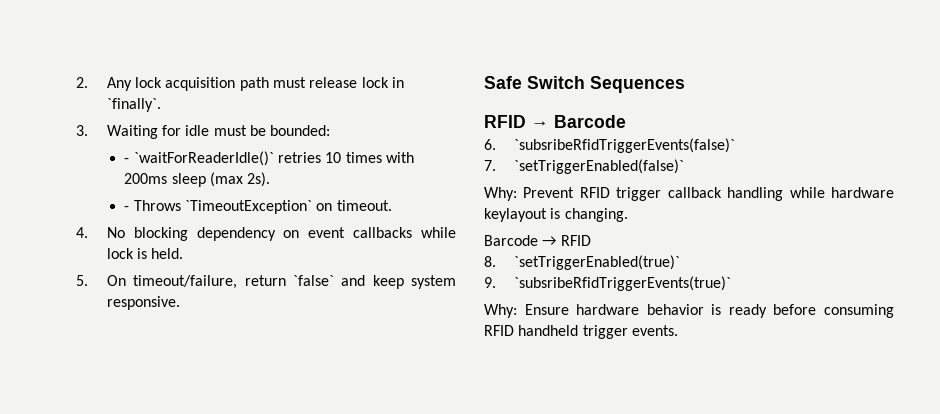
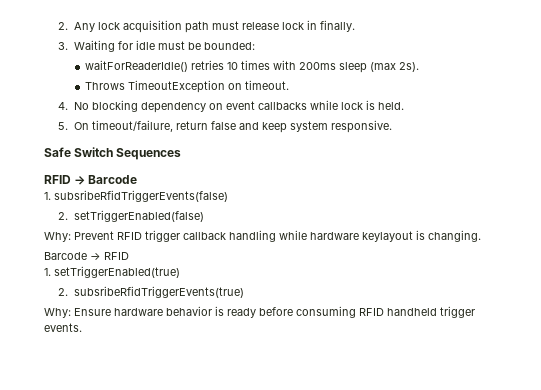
- 2. Any lock acquisition path must release lock in `finally`.
+ 2. Any lock acquisition path must release lock in finally.
- - `waitForReaderIdle()` retries 10 times with 200ms sleep (max 2s).
+ waitForReaderIdle() retries 10 times with 200ms sleep (max 2s).
- - Throws `TimeoutException` on timeout.
+ Throws TimeoutException on timeout.
- 5. On timeout/failure, return `false` and keep system responsive.
+ 5. On timeout/failure, return false and keep system responsive.
- 6. `subsribeRfidTriggerEvents(false)`
- 7. `setTriggerEnabled(false)`
+ 1. subsribeRfidTriggerEvents(false)
+ 2. setTriggerEnabled(false)
- 8. `setTriggerEnabled(true)`
- 9. `subsribeRfidTriggerEvents(true)`
+ 1. setTriggerEnabled(true)
+ 2. subsribeRfidTriggerEvents(true)

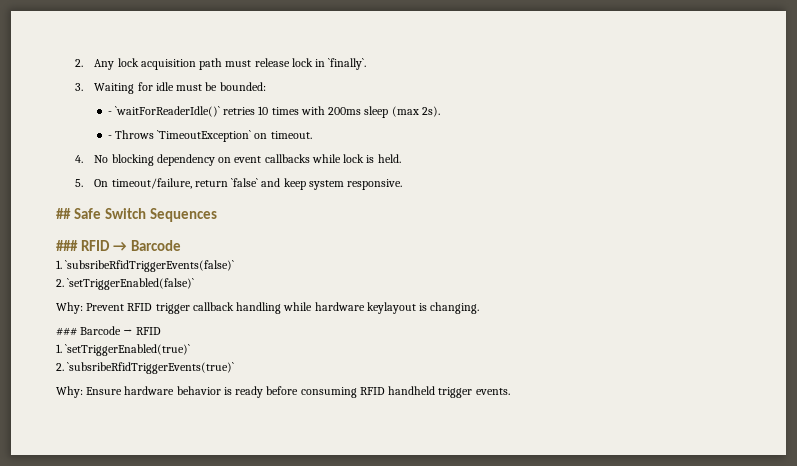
- 2. Any lock acquisition path must release lock in finally.
+ 2. Any lock acquisition path must release lock in `finally`.
- waitForReaderIdle() retries 10 times with 200ms sleep (max 2s).
+ - `waitForReaderIdle()` retries 10 times with 200ms sleep (max 2s).
- Throws TimeoutException on timeout.
+ - Throws `TimeoutException` on timeout.
- 5. On timeout/failure, return false and keep system responsive.
+ 5. On timeout/failure, return `false` and keep system responsive.
- Safe Switch Sequences
+ ## Safe Switch Sequences
- RFID → Barcode
+ ### RFID → Barcode
- 1. subsribeRfidTriggerEvents(false)
- 2. setTriggerEnabled(false)
+ 1. `subsribeRfidTriggerEvents(false)`
+ 2. `setTriggerEnabled(false)`
- Barcode → RFID
+ ### Barcode → RFID
- 1. setTriggerEnabled(true)
- 2. subsribeRfidTriggerEvents(true)
+ 1. `setTriggerEnabled(true)`
+ 2. `subsribeRfidTriggerEvents(true)`

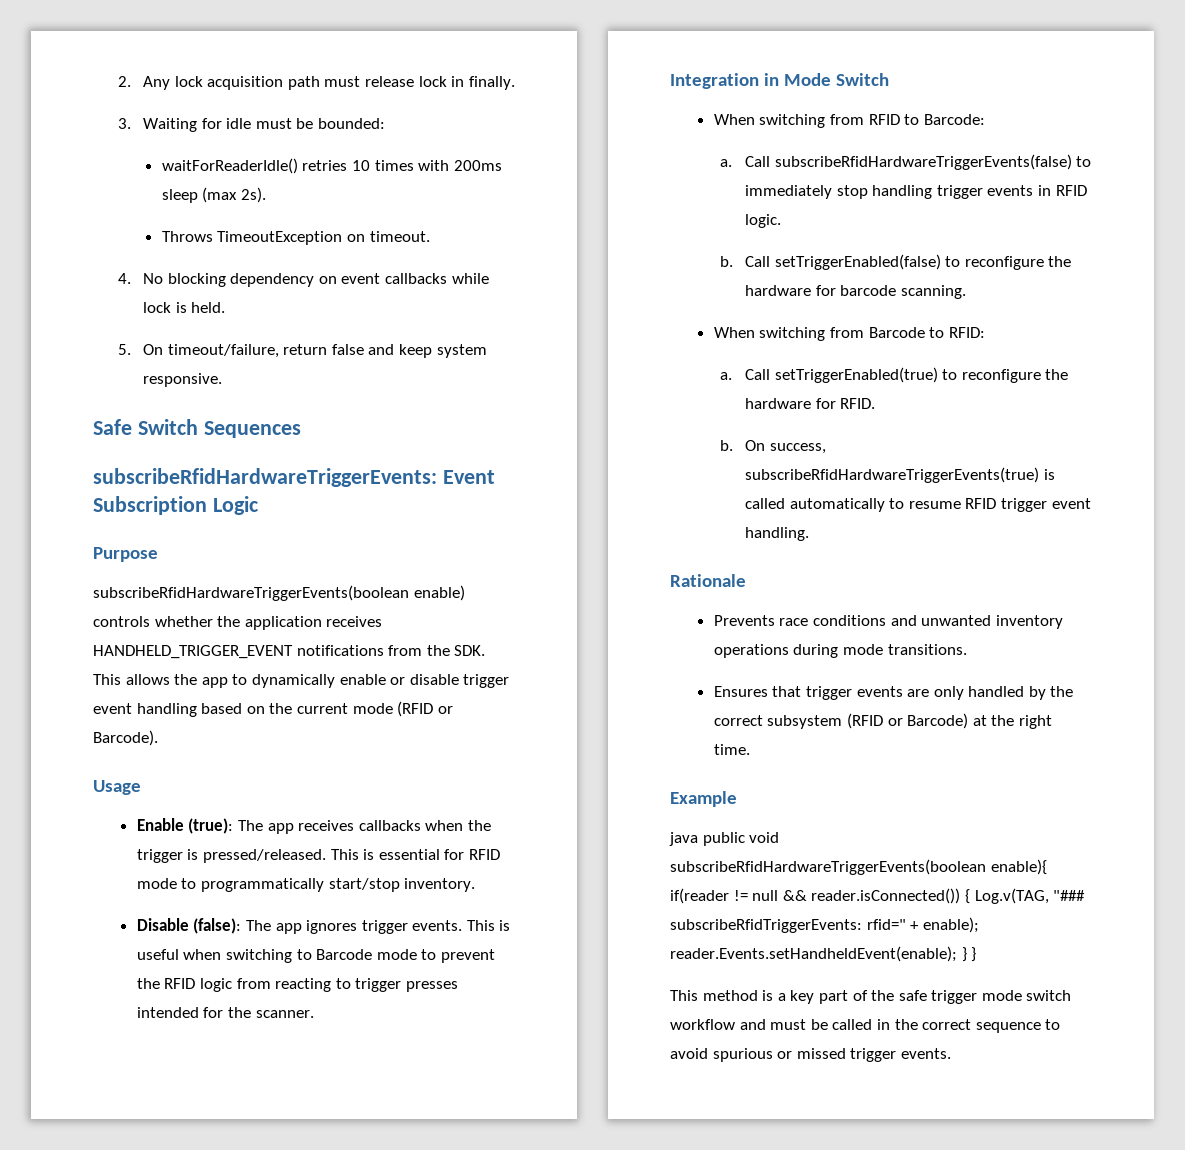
- 2. Any lock acquisition path must release lock in `finally`.
+ 2. Any lock acquisition path must release lock in finally.
- - `waitForReaderIdle()` retries 10 times with 200ms sleep (max 2s).
+ waitForReaderIdle() retries 10 times with 200ms sleep (max 2s).
- - Throws `TimeoutException` on timeout.
+ Throws TimeoutException on timeout.
- 5. On timeout/failure, return `false` and keep system responsive.
+ 5. On timeout/failure, return false and keep system responsive.
- ## Safe Switch Sequences
+ Safe Switch Sequences
- ### RFID → Barcode
- 1. `subsribeRfidTriggerEvents(false)`
- 2. `setTriggerEnabled(false)`
- Why: Prevent RFID trigger callback handling while hardware keylayout is changing.
- ### Barcode → RFID
- 1. `setTriggerEnabled(true)`
- 2. `subsribeRfidTriggerEvents(true)`
- Why: Ensure hardware behavior is ready before consuming RFID handheld trigger events.
+ subscribeRfidHardwareTriggerEvents: Event Subscription Logic
+ Purpose
+ subscribeRfidHardwareTriggerEvents(boolean enable) controls whether the application receives HANDHELD_TRIGGER_EVENT notifications from the SDK. This allows the app to dynamically enable or disable trigger event handling based on the current mode (RFID or Barcode).
+ Usage
+ Enable (true): The app receives callbacks when the trigger is pressed/released. This is essential for RFID mode to programmatically start/stop inventory.
+ Disable (false): The app ignores trigger events. This is useful when switching to Barcode mode to prevent the RFID logic from reacting to trigger presses intended for the scanner.
+ Integration in Mode Switch
+ When switching from RFID to Barcode:
+ a. Call subscribeRfidHardwareTriggerEvents(false) to immediately stop handling trigger events in RFID logic.
+ b. Call setTriggerEnabled(false) to reconfigure the hardware for barcode scanning.
+ When switching from Barcode to RFID:
+ a. Call setTriggerEnabled(true) to reconfigure the hardware for RFID.
+ b. On success, subscribeRfidHardwareTriggerEvents(true) is called automatically to resume RFID trigger event handling.
+ Rationale
+ Prevents race conditions and unwanted inventory operations during mode transitions.
+ Ensures that trigger events are only handled by the correct subsystem (RFID or Barcode) at the right time.
+ Example
+ java public void subscribeRfidHardwareTriggerEvents(boolean enable){ if(reader != null && reader.isConnected()) { Log.v(TAG, "### subscribeRfidTriggerEvents: rfid=" + enable); reader.Events.setHandheldEvent(enable); } }
+ This method is a key part of the safe trigger mode switch workflow and must be called in the correct sequence to avoid spurious or missed trigger events.

